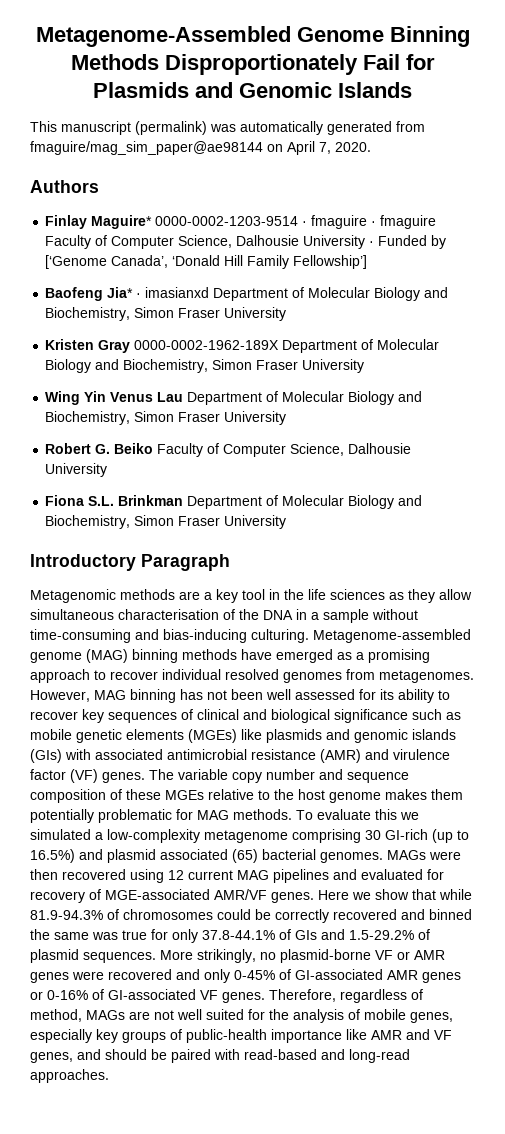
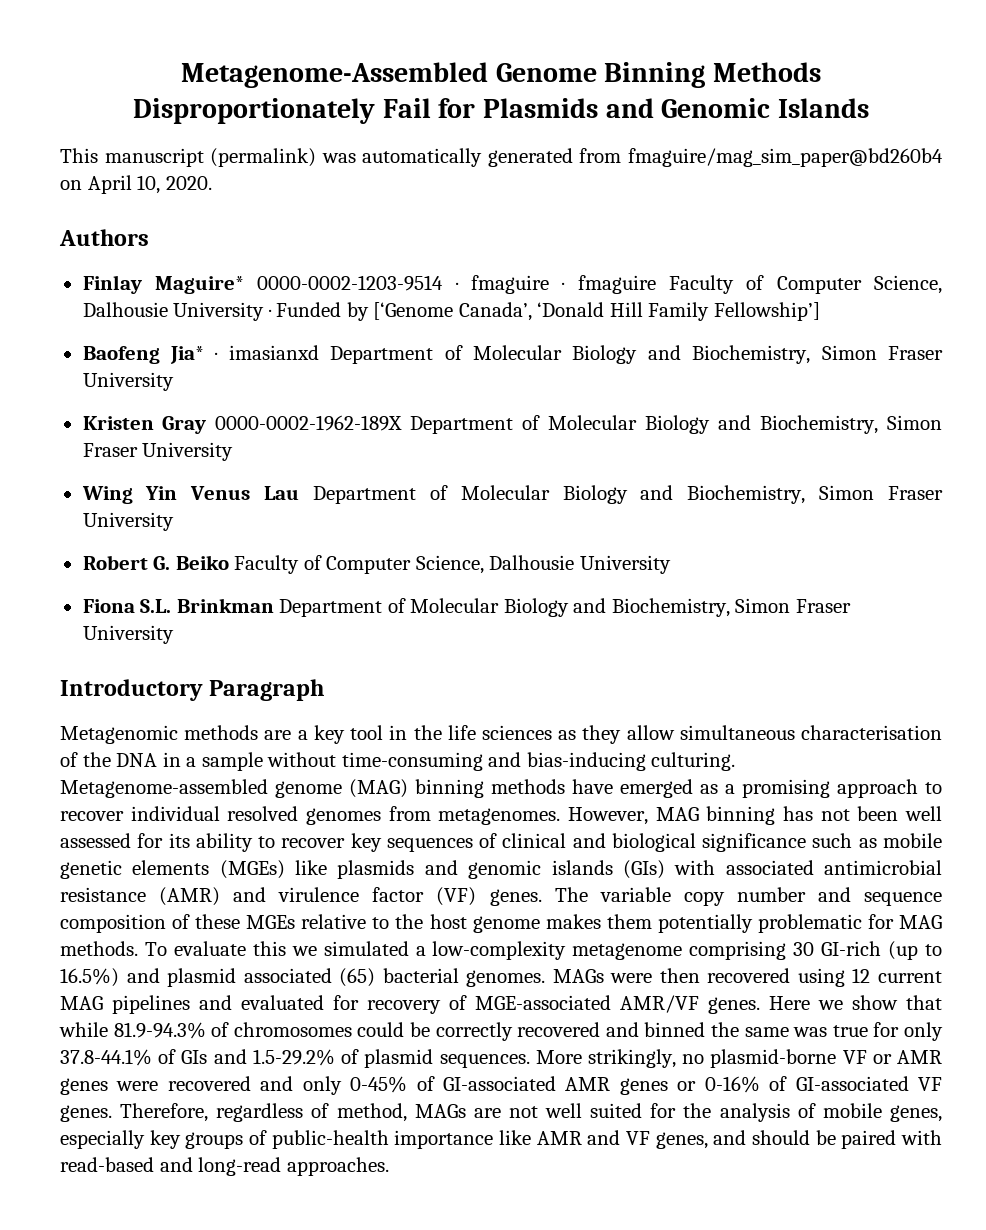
- This manuscript (permalink) was automatically generated from fmaguire/mag_sim_paper@ae98144 on April 7, 2020.
+ This manuscript (permalink) was automatically generated from fmaguire/mag_sim_paper@bd260b4 on April 10, 2020.

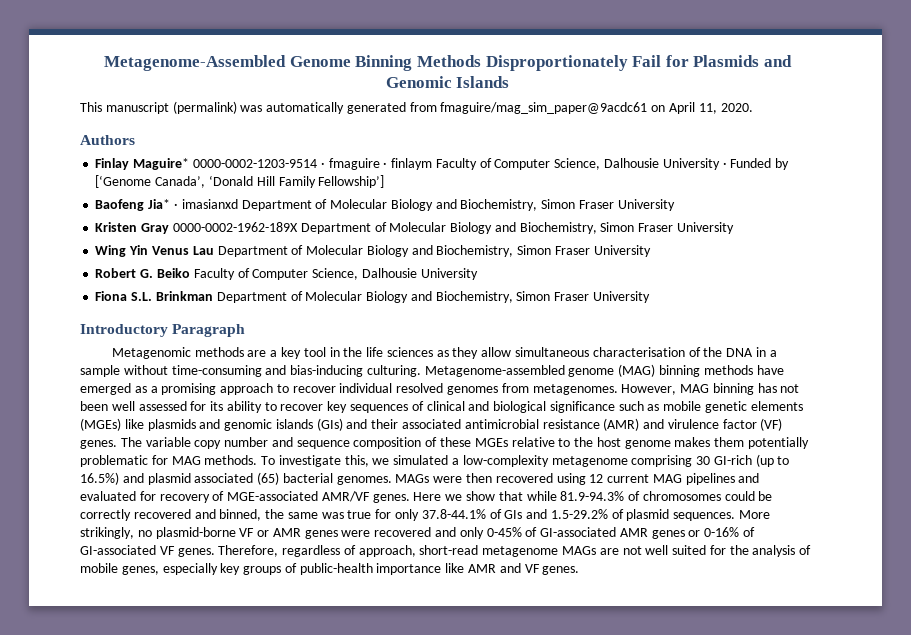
- This manuscript (permalink) was automatically generated from fmaguire/mag_sim_paper@bd260b4 on April 10, 2020.
+ This manuscript (permalink) was automatically generated from fmaguire/mag_sim_paper@9acdc61 on April 11, 2020.
- Finlay Maguire* 0000-0002-1203-9514 · fmaguire · fmaguire Faculty of Computer Science, Dalhousie University · Funded by [‘Genome Canada’, ‘Donald Hill Family Fellowship’]
+ Finlay Maguire* 0000-0002-1203-9514 · fmaguire · finlaym Faculty of Computer Science, Dalhousie University · Funded by [‘Genome Canada’, ‘Donald Hill Family Fellowship’]
- However, MAG binning has not been well assessed for its ability to recover key sequences of clinical and biological significance such as mobile genetic elements (MGEs) like plasmids and genomic islands (GIs) with associated antimicrobial resistance (AMR) and virulence factor (VF) genes.
+ However, MAG binning has not been well assessed for its ability to recover key sequences of clinical and biological significance such as mobile genetic elements (MGEs) like plasmids and genomic islands (GIs) and their associated antimicrobial resistance (AMR) and virulence factor (VF) genes.
- To evaluate this we simulated a low-complexity metagenome comprising 30 GI-rich (up to 16.5%) and plasmid associated (65) bacterial genomes.
+ To investigate this, we simulated a low-complexity metagenome comprising 30 GI-rich (up to 16.5%) and plasmid associated (65) bacterial genomes.
- Here we show that while 81.9-94.3% of chromosomes could be correctly recovered and binned the same was true for only 37.8-44.1% of GIs and 1.5-29.2% of plasmid sequences.
+ Here we show that while 81.9-94.3% of chromosomes could be correctly recovered and binned, the same was true for only 37.8-44.1% of GIs and 1.5-29.2% of plasmid sequences.
- Therefore, regardless of method, MAGs are not well suited for the analysis of mobile genes, especially key groups of public-health importance like AMR and VF genes, and should be paired with read-based and long-read approaches.
+ Therefore, regardless of approach, short-read metagenome MAGs are not well suited for the analysis of mobile genes, especially key groups of public-health importance like AMR and VF genes.

